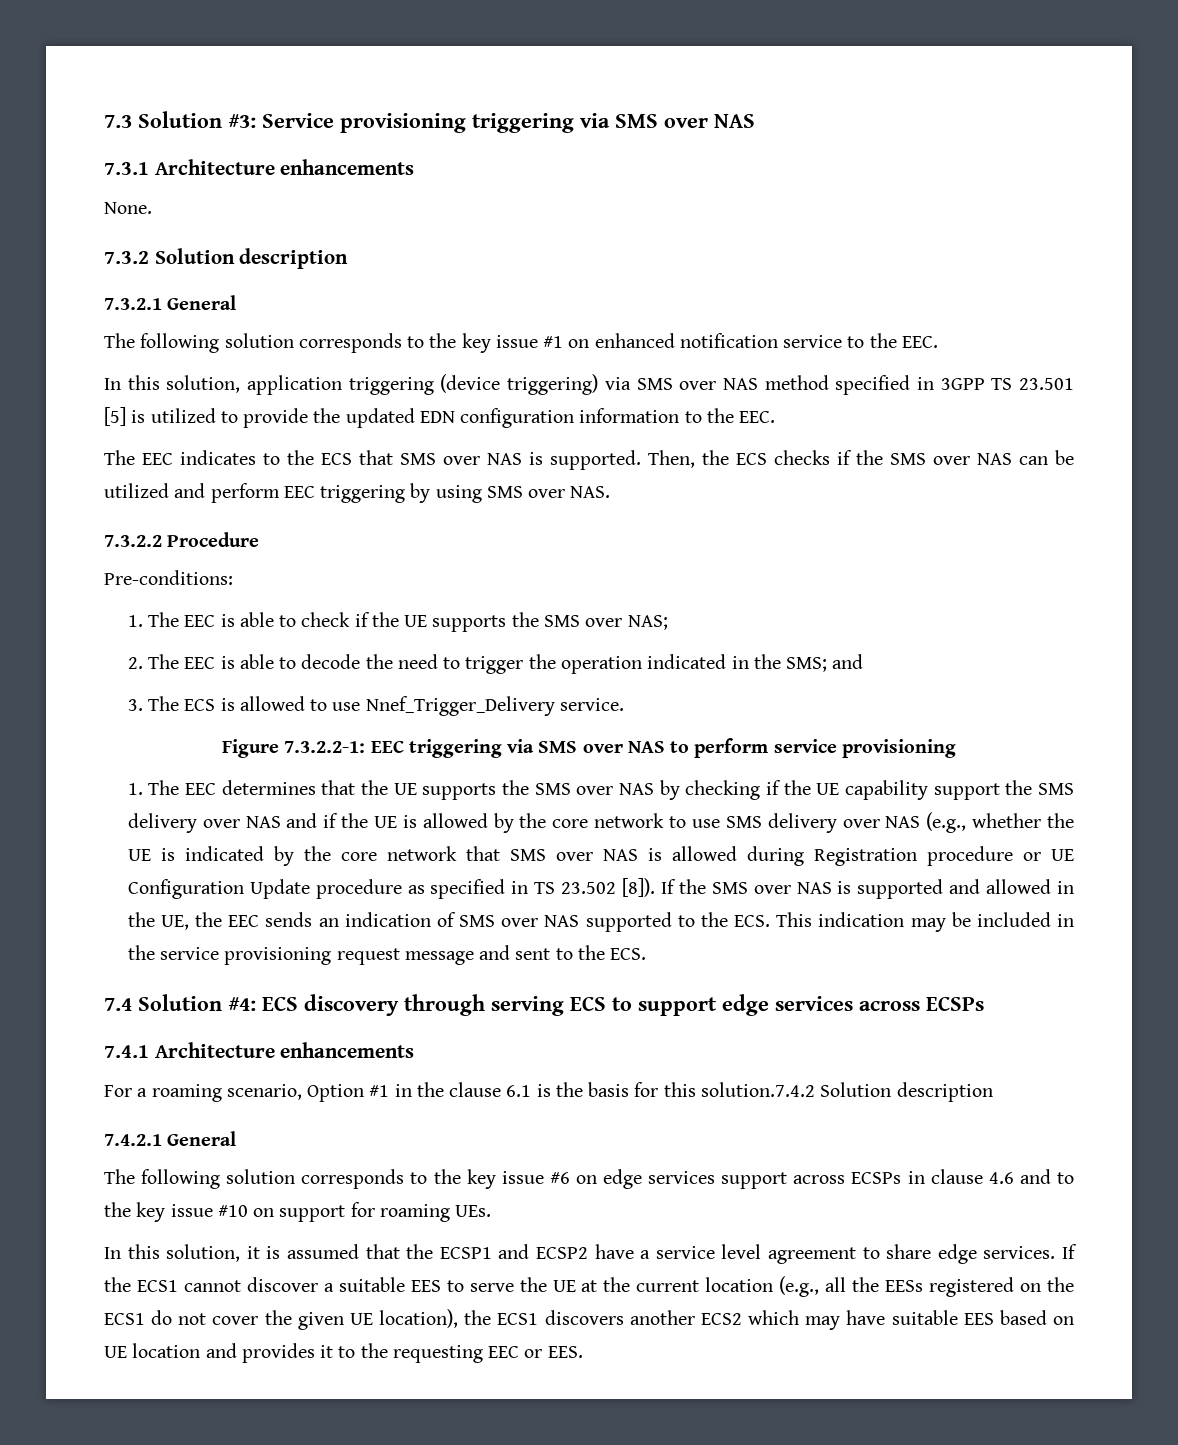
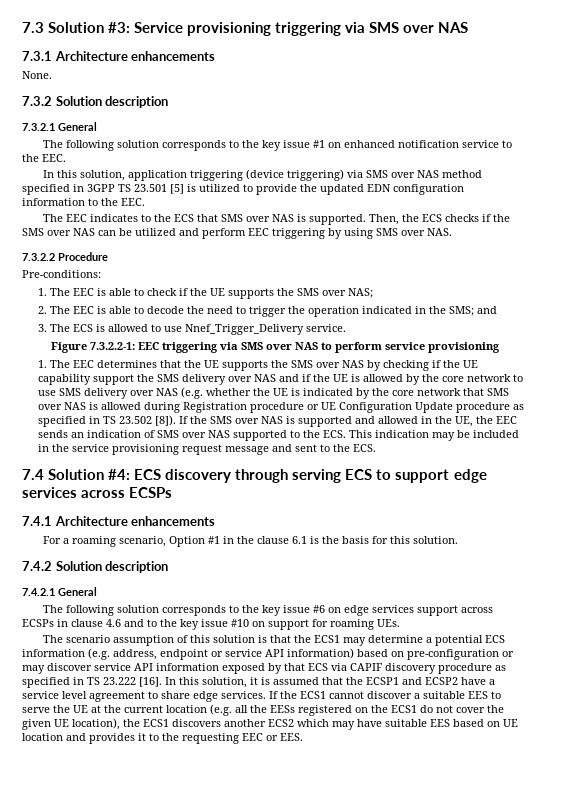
- 1. The EEC determines that the UE supports the SMS over NAS by checking if the UE capability support the SMS delivery over NAS and if the UE is allowed by the core network to use SMS delivery over NAS (e.g., whether the UE is indicated by the core network that SMS over NAS is allowed during Registration procedure or UE Configuration Update procedure as specified in TS 23.502 [8]).
+ 1. The EEC determines that the UE supports the SMS over NAS by checking if the UE capability support the SMS delivery over NAS and if the UE is allowed by the core network to use SMS delivery over NAS (e.g. whether the UE is indicated by the core network that SMS over NAS is allowed during Registration procedure or UE Configuration Update procedure as specified in TS 23.502 [8]).
- For a roaming scenario, Option #1 in the clause 6.1 is the basis for this solution.7.4.2 Solution description
+ For a roaming scenario, Option #1 in the clause 6.1 is the basis for this solution.
+ 7.4.2 Solution description
+ The scenario assumption of this solution is that the ECS1 may determine a potential ECS information (e.g. address, endpoint or service API information) based on pre-configuration or may discover service API information exposed by that ECS via CAPIF discovery procedure as specified in TS 23.222 [16].
- If the ECS1 cannot discover a suitable EES to serve the UE at the current location (e.g., all the EESs registered on the ECS1 do not cover the given UE location), the ECS1 discovers another ECS2 which may have suitable EES based on UE location and provides it to the requesting EEC or EES.
+ If the ECS1 cannot discover a suitable EES to serve the UE at the current location (e.g. all the EESs registered on the ECS1 do not cover the given UE location), the ECS1 discovers another ECS2 which may have suitable EES based on UE location and provides it to the requesting EEC or EES.

